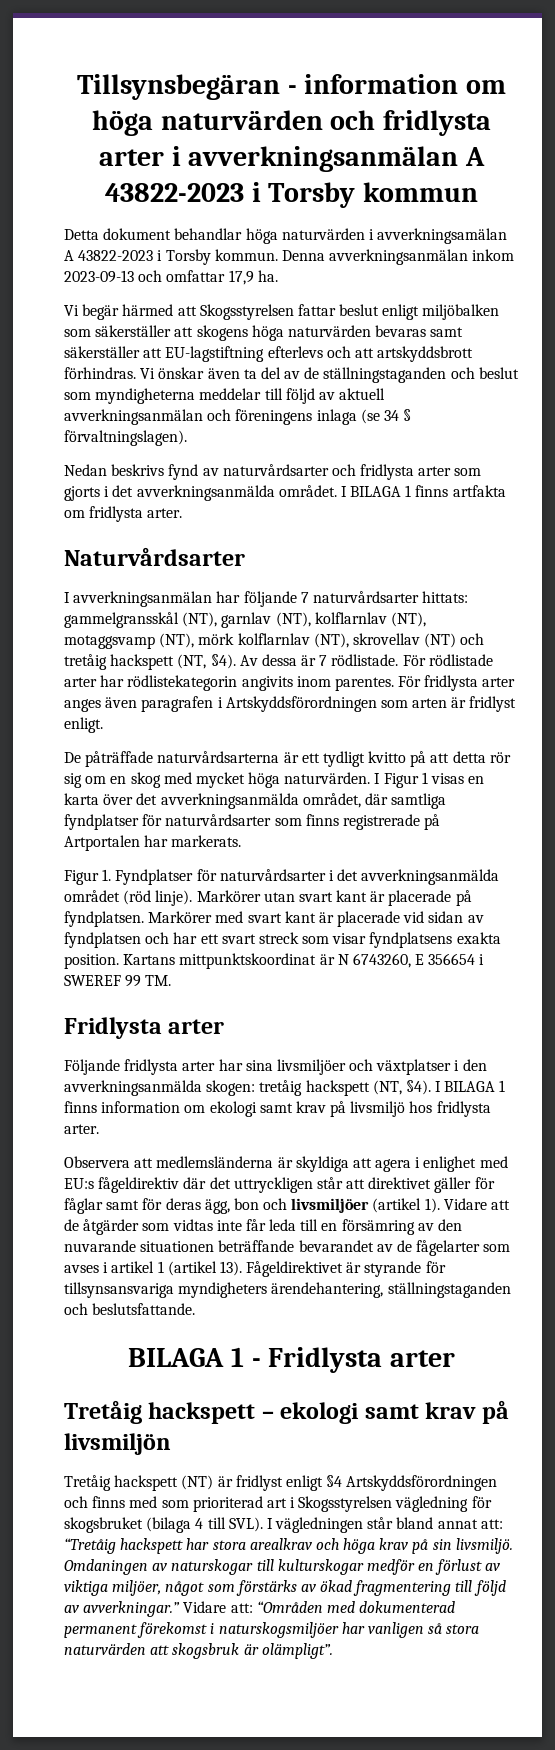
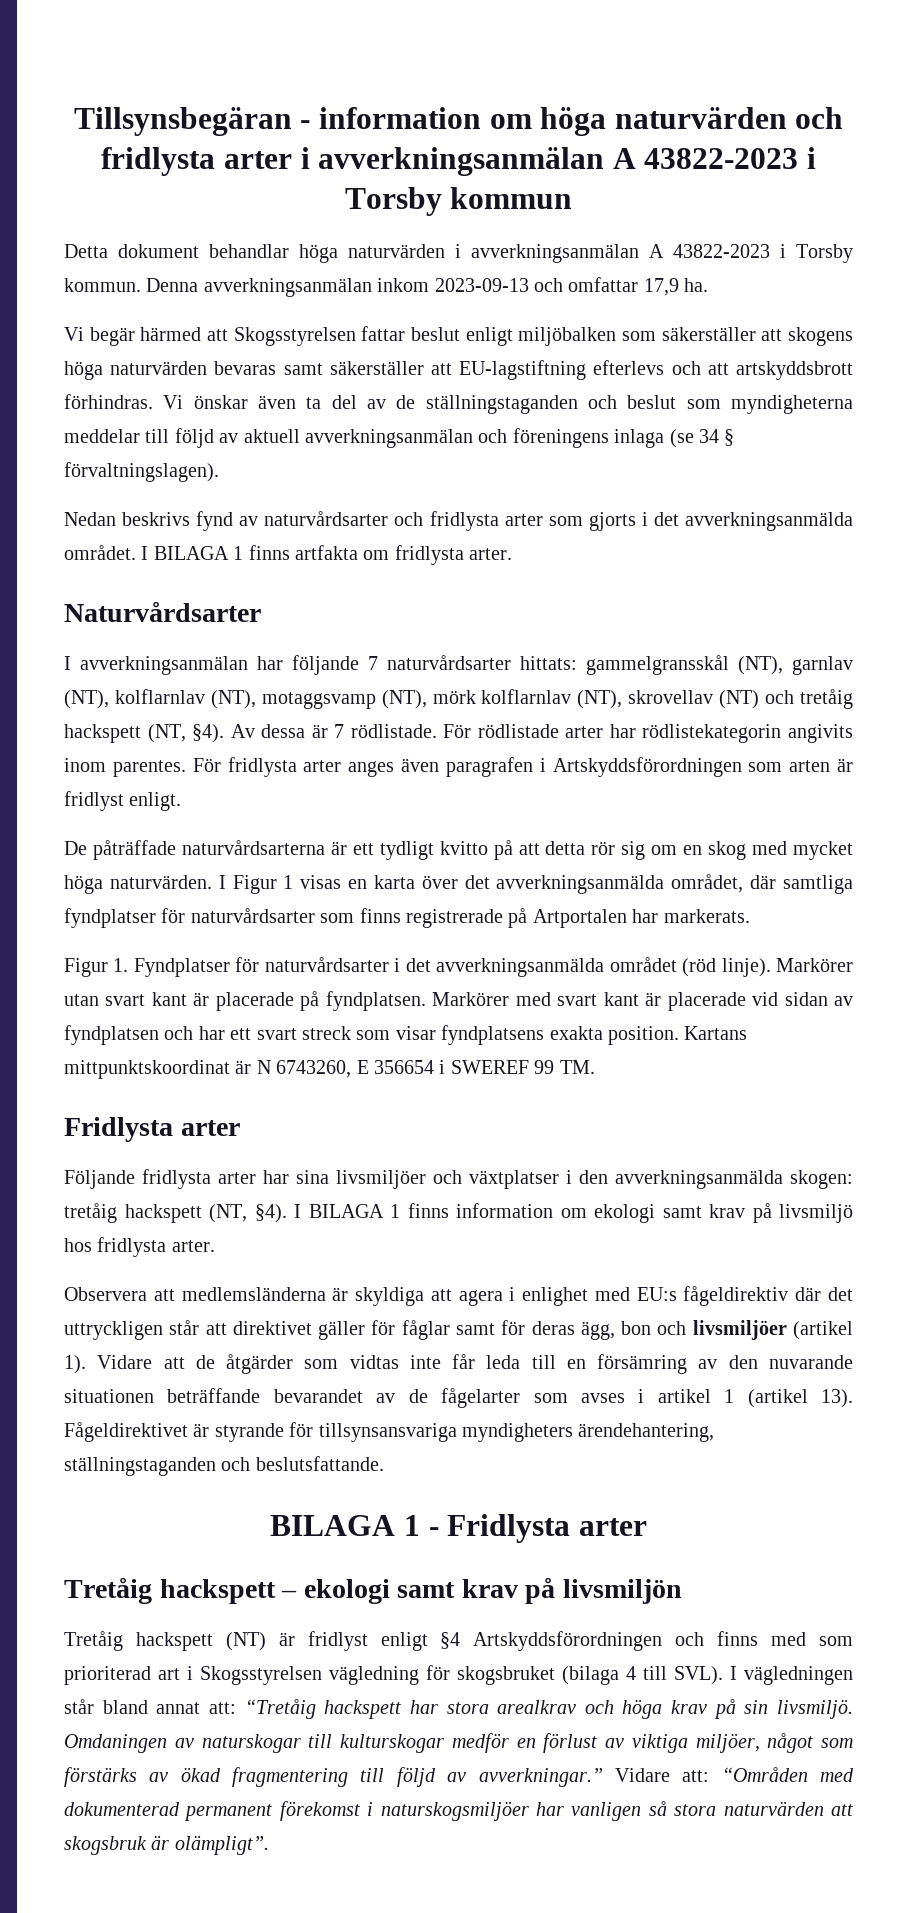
- Detta dokument behandlar höga naturvärden i avverkningsamälan A 43822-2023 i Torsby kommun.
+ Detta dokument behandlar höga naturvärden i avverkningsanmälan A 43822-2023 i Torsby kommun.

